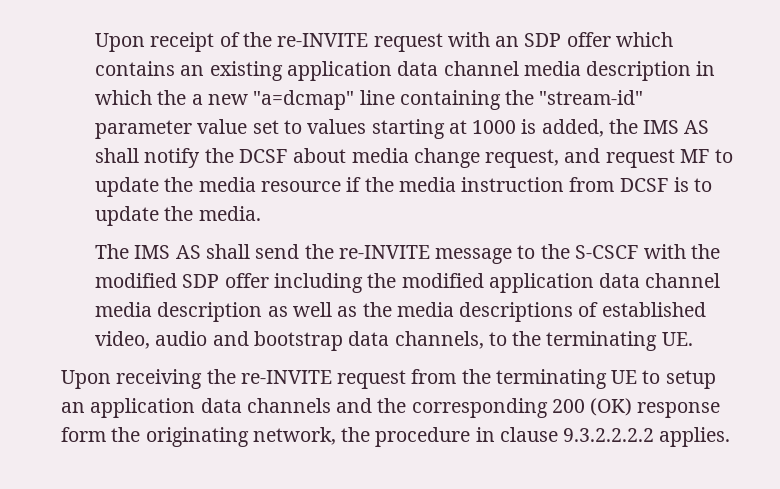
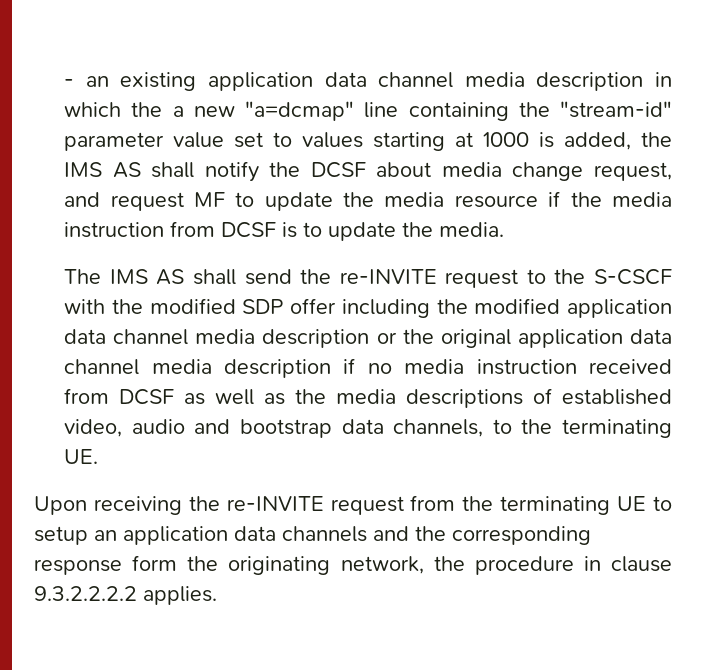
- Upon receipt of the re-INVITE request with an SDP offer which contains an existing application data channel media description in which the a new "a=dcmap" line containing the "stream-id" parameter value set to values starting at 1000 is added, the IMS AS shall notify the DCSF about media change request, and request MF to update the media resource if the media instruction from DCSF is to update the media.
+ - an existing application data channel media description in which the a new "a=dcmap" line containing the "stream-id" parameter value set to values starting at 1000 is added, the IMS AS shall notify the DCSF about media change request, and request MF to update the media resource if the media instruction from DCSF is to update the media.
- The IMS AS shall send the re-INVITE message to the S-CSCF with the modified SDP offer including the modified application data channel media description as well as the media descriptions of established video, audio and bootstrap data channels, to the terminating UE.
+ The IMS AS shall send the re-INVITE request to the S-CSCF with the modified SDP offer including the modified application data channel media description or the original application data channel media description if no media instruction received from DCSF as well as the media descriptions of established video, audio and bootstrap data channels, to the terminating UE.
- Upon receiving the re-INVITE request from the terminating UE to setup an application data channels and the corresponding 200 (OK) response form the originating network, the procedure in clause 9.3.2.2.2.2 applies.
+ Upon receiving the re-INVITE request from the terminating UE to setup an application data channels and the corresponding response form the originating network, the procedure in clause 9.3.2.2.2.2 applies.

